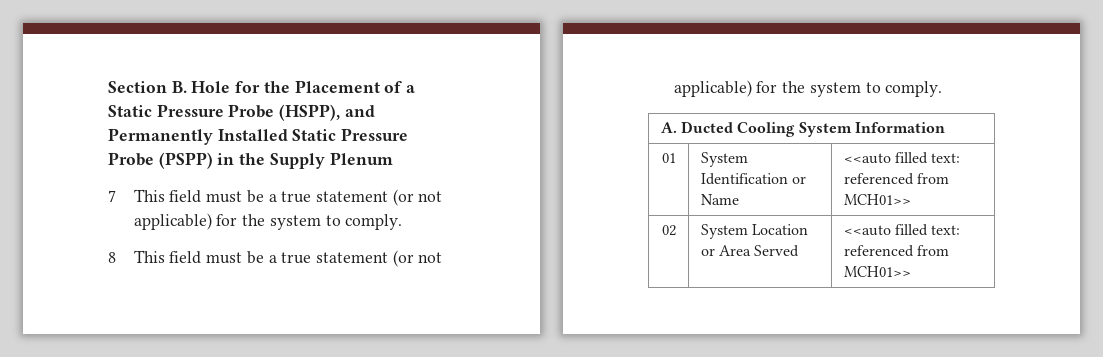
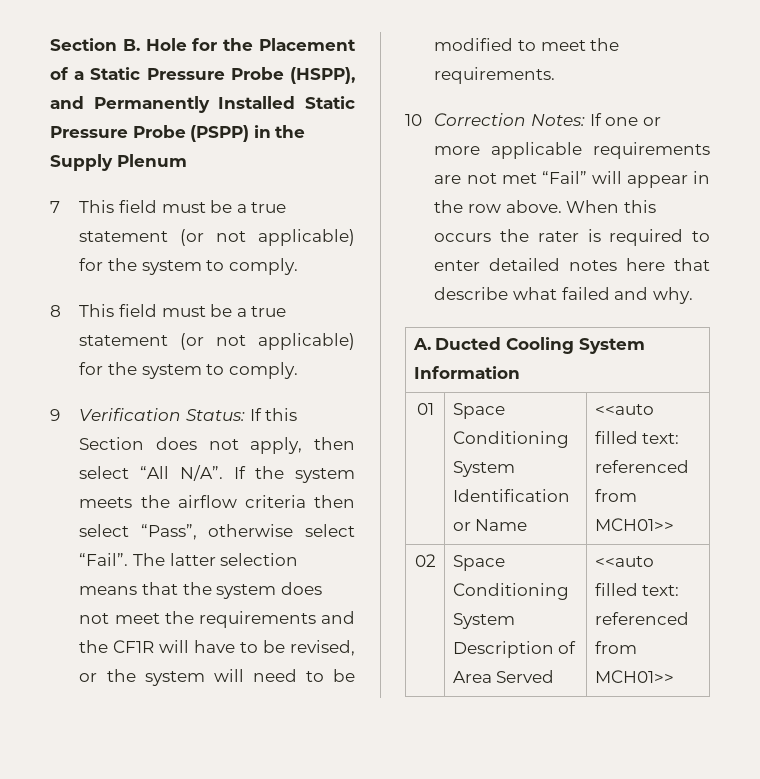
+ 9 Verification Status: If this Section does not apply, then select “All N/A”. If the system meets the airflow criteria then select “Pass”, otherwise select “Fail”. The latter selection means that the system does not meet the requirements and the CF1R will have to be revised, or the system will need to be modified to meet the requirements.
+ 10 Correction Notes: If one or more applicable requirements are not met “Fail” will appear in the row above. When this occurs the rater is required to enter detailed notes here that describe what failed and why.
- 01 | System Identification or Name | <<auto filled text: referenced from MCH01>>
+ 01 | Space Conditioning System Identification or Name | <<auto filled text: referenced from MCH01>>
- 02 | System Location or Area Served | <<auto filled text: referenced from MCH01>>
+ 02 | Space Conditioning System Description of Area Served | <<auto filled text: referenced from MCH01>>

